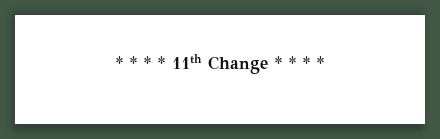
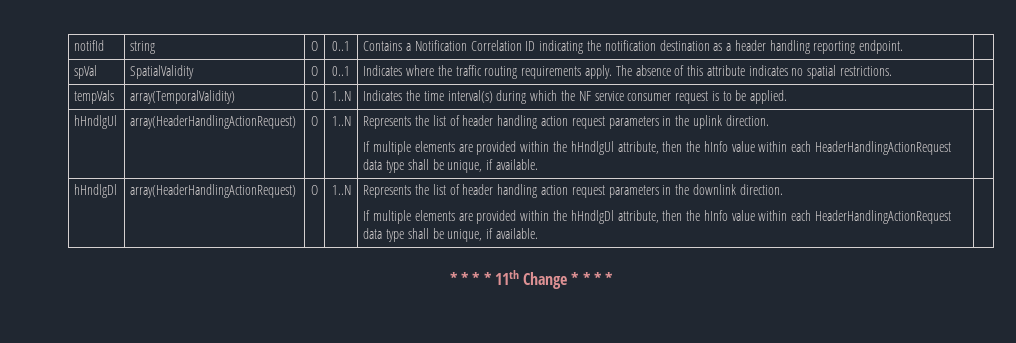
+ notifId | string | O | 0..1 | Contains a Notification Correlation ID indicating the notification destination as a header handling reporting endpoint. |
+ spVal | SpatialValidity | O | 0..1 | Indicates where the traffic routing requirements apply. The absence of this attribute indicates no spatial restrictions. |
+ tempVals | array(TemporalValidity) | O | 1..N | Indicates the time interval(s) during which the NF service consumer request is to be applied. |
+ hHndlgUl | array(HeaderHandlingActionRequest) | O | 1..N | Represents the list of header handling action request parameters in the uplink direction.
+ If multiple elements are provided within the hHndlgUl attribute, then the hInfo value within each HeaderHandlingActionRequest data type shall be unique, if available. |
+ hHndlgDl | array(HeaderHandlingActionRequest) | O | 1..N | Represents the list of header handling action request parameters in the downlink direction.
+ If multiple elements are provided within the hHndlgDl attribute, then the hInfo value within each HeaderHandlingActionRequest data type shall be unique, if available. |

